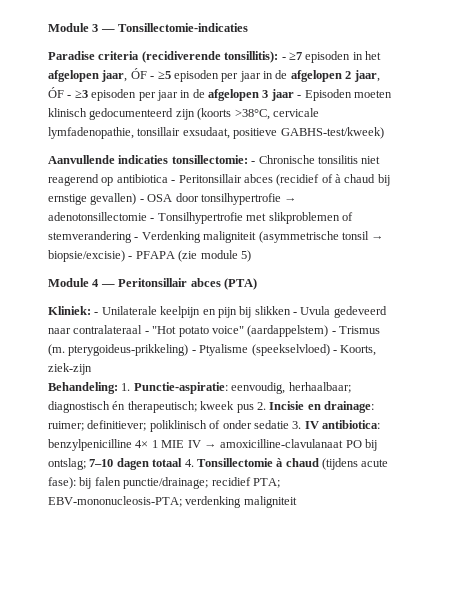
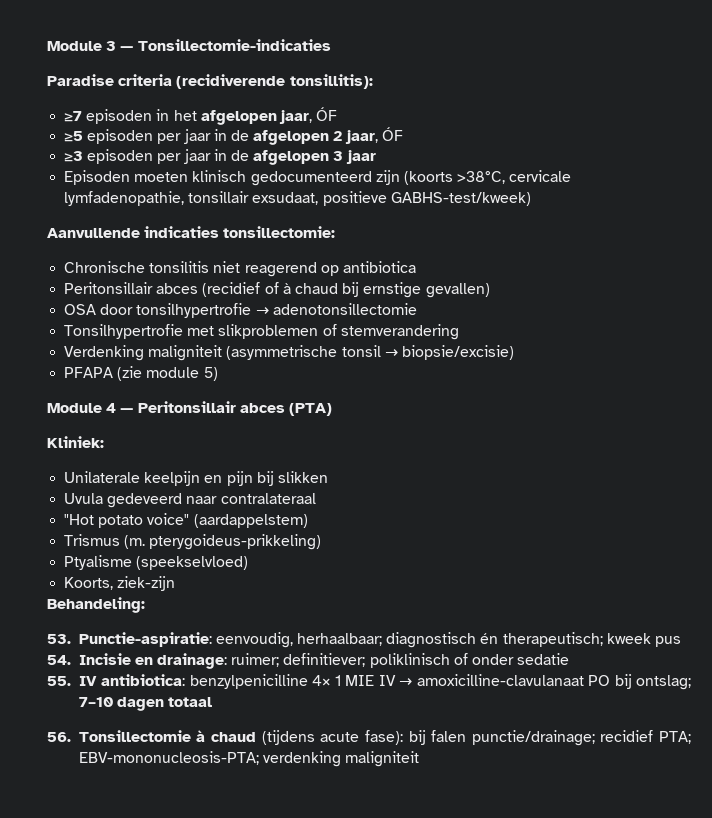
- Paradise criteria (recidiverende tonsillitis): - ≥7 episoden in het afgelopen jaar, ÓF - ≥5 episoden per jaar in de afgelopen 2 jaar, ÓF - ≥3 episoden per jaar in de afgelopen 3 jaar - Episoden moeten klinisch gedocumenteerd zijn (koorts >38°C, cervicale lymfadenopathie, tonsillair exsudaat, positieve GABHS-test/kweek)
+ Paradise criteria (recidiverende tonsillitis):
+ ≥7 episoden in het afgelopen jaar, ÓF
+ ≥5 episoden per jaar in de afgelopen 2 jaar, ÓF
+ ≥3 episoden per jaar in de afgelopen 3 jaar
+ Episoden moeten klinisch gedocumenteerd zijn (koorts >38°C, cervicale lymfadenopathie, tonsillair exsudaat, positieve GABHS-test/kweek)
- Aanvullende indicaties tonsillectomie: - Chronische tonsilitis niet reagerend op antibiotica - Peritonsillair abces (recidief of à chaud bij ernstige gevallen) - OSA door tonsilhypertrofie → adenotonsillectomie - Tonsilhypertrofie met slikproblemen of stemverandering - Verdenking maligniteit (asymmetrische tonsil → biopsie/excisie) - PFAPA (zie module 5)
+ Aanvullende indicaties tonsillectomie:
+ Chronische tonsilitis niet reagerend op antibiotica
+ Peritonsillair abces (recidief of à chaud bij ernstige gevallen)
+ OSA door tonsilhypertrofie → adenotonsillectomie
+ Tonsilhypertrofie met slikproblemen of stemverandering
+ Verdenking maligniteit (asymmetrische tonsil → biopsie/excisie)
+ PFAPA (zie module 5)
- Kliniek: - Unilaterale keelpijn en pijn bij slikken - Uvula gedeveerd naar contralateraal - "Hot potato voice" (aardappelstem) - Trismus (m. pterygoideus-prikkeling) - Ptyalisme (speekselvloed) - Koorts, ziek-zijn
+ Kliniek:
+ Unilaterale keelpijn en pijn bij slikken
+ Uvula gedeveerd naar contralateraal
+ "Hot potato voice" (aardappelstem)
+ Trismus (m. pterygoideus-prikkeling)
+ Ptyalisme (speekselvloed)
+ Koorts, ziek-zijn
- Behandeling: 1. Punctie-aspiratie: eenvoudig, herhaalbaar; diagnostisch én therapeutisch; kweek pus 2. Incisie en drainage: ruimer; definitiever; poliklinisch of onder sedatie 3. IV antibiotica: benzylpenicilline 4× 1 MIE IV → amoxicilline-clavulanaat PO bij ontslag; 7–10 dagen totaal 4. Tonsillectomie à chaud (tijdens acute fase): bij falen punctie/drainage; recidief PTA; EBV-mononucleosis-PTA; verdenking maligniteit
+ Behandeling:
+ 53. Punctie-aspiratie: eenvoudig, herhaalbaar; diagnostisch én therapeutisch; kweek pus
+ 54. Incisie en drainage: ruimer; definitiever; poliklinisch of onder sedatie
+ 55. IV antibiotica: benzylpenicilline 4× 1 MIE IV → amoxicilline-clavulanaat PO bij ontslag; 7–10 dagen totaal
+ 56. Tonsillectomie à chaud (tijdens acute fase): bij falen punctie/drainage; recidief PTA; EBV-mononucleosis-PTA; verdenking maligniteit

